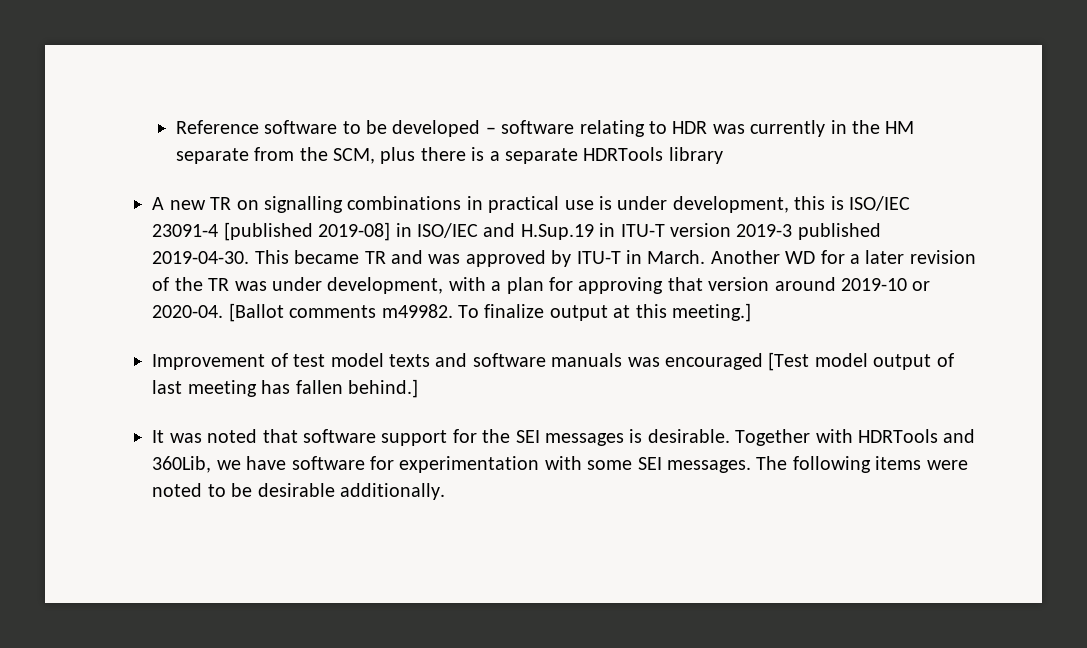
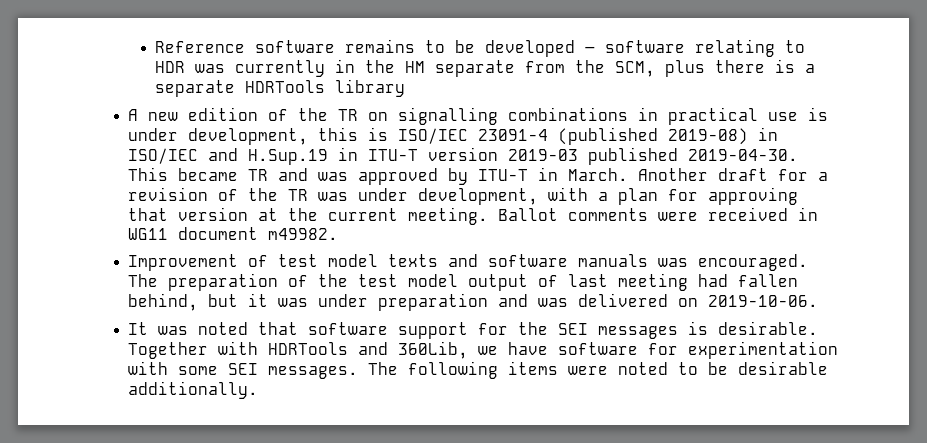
- Reference software to be developed – software relating to HDR was currently in the HM separate from the SCM, plus there is a separate HDRTools library
+ Reference software remains to be developed – software relating to HDR was currently in the HM separate from the SCM, plus there is a separate HDRTools library
- A new TR on signalling combinations in practical use is under development, this is ISO/IEC 23091-4 [published 2019-08] in ISO/IEC and H.Sup.19 in ITU-T version 2019-3 published 2019-04-30.
+ A new edition of the TR on signalling combinations in practical use is under development, this is ISO/IEC 23091-4 (published 2019-08) in ISO/IEC and H.Sup.19 in ITU-T version 2019-03 published 2019-04-30.
- Another WD for a later revision of the TR was under development, with a plan for approving that version around 2019-10 or 2020-04. [Ballot comments m49982. To finalize output at this meeting.]
+ Another draft for a revision of the TR was under development, with a plan for approving that version at the current meeting. Ballot comments were received in WG11 document m49982.
- Improvement of test model texts and software manuals was encouraged [Test model output of last meeting has fallen behind.]
+ Improvement of test model texts and software manuals was encouraged. The preparation of the test model output of last meeting had fallen behind, but it was under preparation and was delivered on 2019-10-06.

